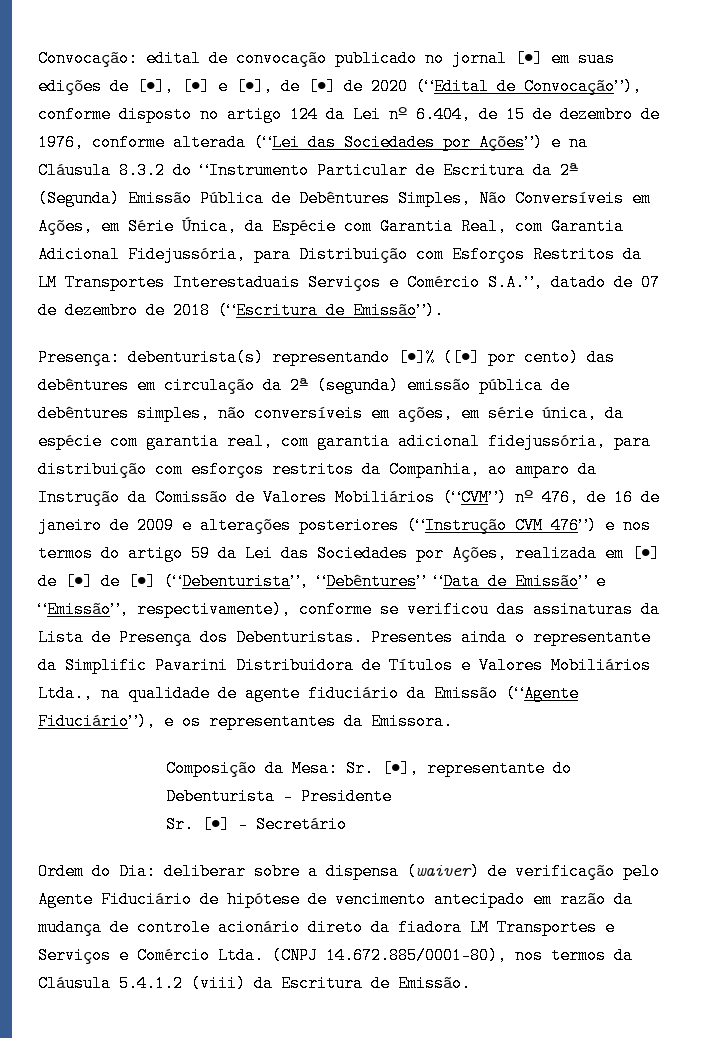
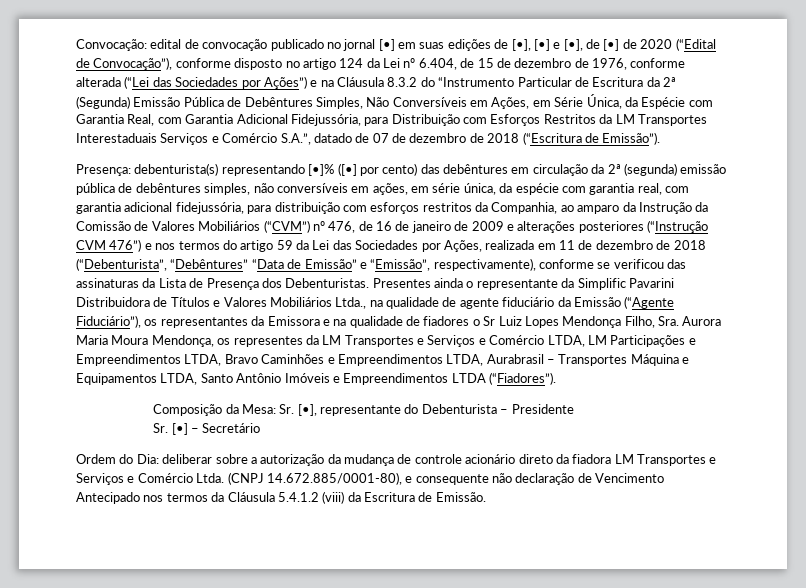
- debenturista(s) representando [•]% ([•] por cento) das debêntures em circulação da 2ª (segunda) emissão pública de debêntures simples, não conversíveis em ações, em série única, da espécie com garantia real, com garantia adicional fidejussória, para distribuição com esforços restritos da Companhia, ao amparo da Instrução da Comissão de Valores Mobiliários (“CVM”) nº 476, de 16 de janeiro de 2009 e alterações posteriores (“Instrução CVM 476”) e nos termos do artigo 59 da Lei das Sociedades por Ações, realizada em [•] de [•] de [•] (“Debenturista”, “Debêntures” “Data de Emissão” e “Emissão”, respectivamente), conforme se verificou das assinaturas da Lista de Presença dos Debenturistas.
+ debenturista(s) representando [•]% ([•] por cento) das debêntures em circulação da 2ª (segunda) emissão pública de debêntures simples, não conversíveis em ações, em série única, da espécie com garantia real, com garantia adicional fidejussória, para distribuição com esforços restritos da Companhia, ao amparo da Instrução da Comissão de Valores Mobiliários (“CVM”) nº 476, de 16 de janeiro de 2009 e alterações posteriores (“Instrução CVM 476”) e nos termos do artigo 59 da Lei das Sociedades por Ações, realizada em 11 de dezembro de 2018 (“Debenturista”, “Debêntures” “Data de Emissão” e “Emissão”, respectivamente), conforme se verificou das assinaturas da Lista de Presença dos Debenturistas.
- Presentes ainda o representante da Simplific Pavarini Distribuidora de Títulos e Valores Mobiliários Ltda., na qualidade de agente fiduciário da Emissão (“Agente Fiduciário”), e os representantes da Emissora.
+ Presentes ainda o representante da Simplific Pavarini Distribuidora de Títulos e Valores Mobiliários Ltda., na qualidade de agente fiduciário da Emissão (“Agente Fiduciário”), os representantes da Emissora e na qualidade de fiadores o Sr Luiz Lopes Mendonça Filho, Sra. Aurora Maria Moura Mendonça, os representes da LM Transportes e Serviços e Comércio LTDA, LM Participações e Empreendimentos LTDA, Bravo Caminhões e Empreendimentos LTDA, Aurabrasil – Transportes Máquina e Equipamentos LTDA, Santo Antônio Imóveis e Empreendimentos LTDA (“Fiadores”).
- Ordem do Dia: deliberar sobre a dispensa (waiver) de verificação pelo Agente Fiduciário de hipótese de vencimento antecipado em razão da mudança de controle acionário direto da fiadora LM Transportes e Serviços e Comércio Ltda.
+ Ordem do Dia: deliberar sobre a autorização da mudança de controle acionário direto da fiadora LM Transportes e Serviços e Comércio Ltda.
- (CNPJ 14.672.885/0001-80), nos termos da Cláusula 5.4.1.2 (viii) da Escritura de Emissão.
+ (CNPJ 14.672.885/0001-80), e consequente não declaração de Vencimento Antecipado nos termos da Cláusula 5.4.1.2 (viii) da Escritura de Emissão.

